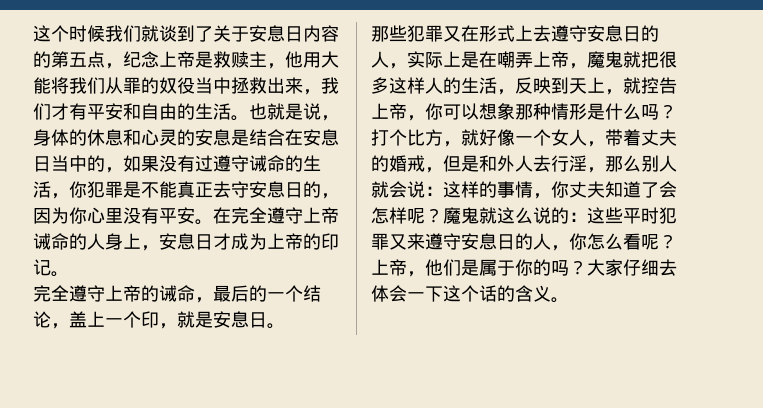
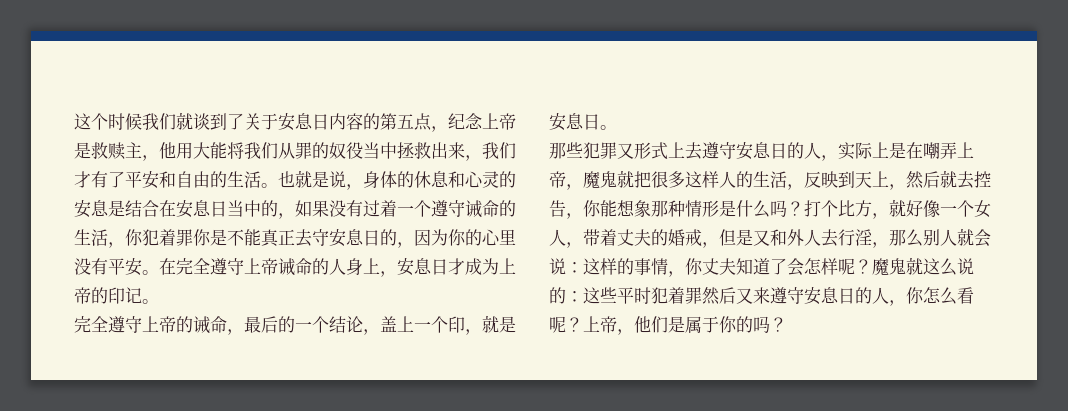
- 这个时候我们就谈到了关于安息日内容的第五点，纪念上帝是救赎主，他用大能将我们从罪的奴役当中拯救出来，我们才有平安和自由的生活。
+ 这个时候我们就谈到了关于安息日内容的第五点，纪念上帝是救赎主，他用大能将我们从罪的奴役当中拯救出来，我们才有了平安和自由的生活。
- 也就是说，身体的休息和心灵的安息是结合在安息日当中的，如果没有过遵守诫命的生活，你犯罪是不能真正去守安息日的，因为你心里没有平安。
+ 也就是说，身体的休息和心灵的安息是结合在安息日当中的，如果没有过着一个遵守诫命的生活，你犯着罪你是不能真正去守安息日的，因为你的心里没有平安。
- 那些犯罪又在形式上去遵守安息日的人，实际上是在嘲弄上帝，魔鬼就把很多这样人的生活，反映到天上，就控告上帝，你可以想象那种情形是什么吗？
+ 那些犯罪又形式上去遵守安息日的人，实际上是在嘲弄上帝，魔鬼就把很多这样人的生活，反映到天上，然后就去控告，你能想象那种情形是什么吗？
- 打个比方，就好像一个女人，带着丈夫的婚戒，但是和外人去行淫，那么别人就会说：这样的事情，你丈夫知道了会怎样呢？
+ 打个比方，就好像一个女人，带着丈夫的婚戒，但是又和外人去行淫，那么别人就会说：这样的事情，你丈夫知道了会怎样呢？
- 魔鬼就这么说的：这些平时犯罪又来遵守安息日的人，你怎么看呢？
+ 魔鬼就这么说的：这些平时犯着罪然后又来遵守安息日的人，你怎么看呢？
- 大家仔细去体会一下这个话的含义。

